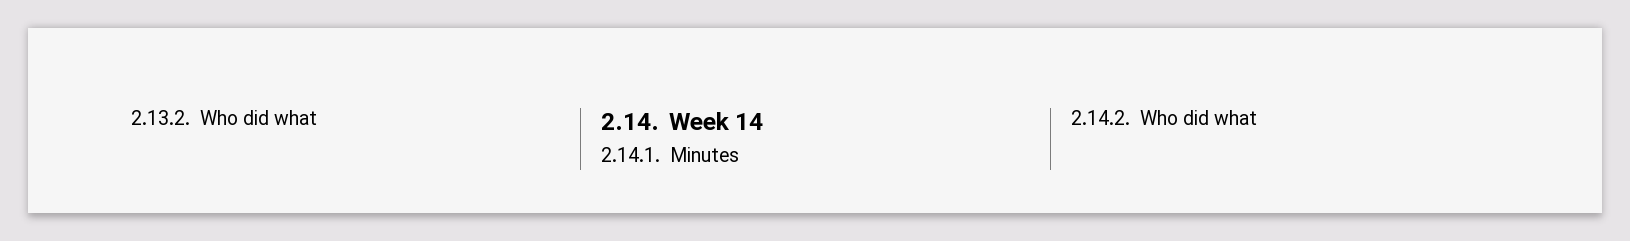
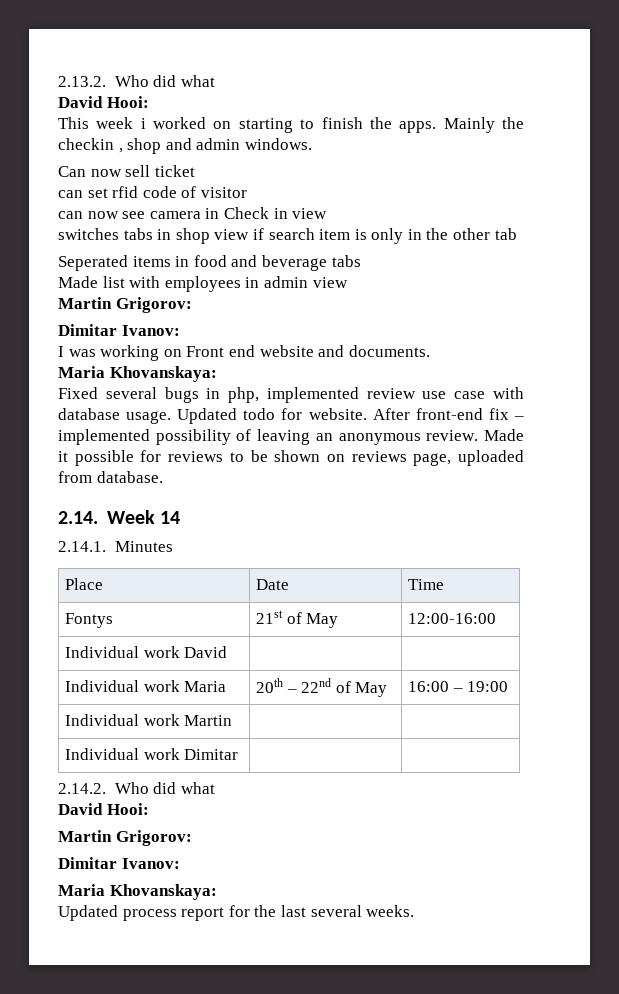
  2.13.2. Who did what
+ David Hooi:
+ This week i worked on starting to finish the apps. Mainly the checkin , shop and admin windows.
+ Can now sell ticket
+ can set rfid code of visitor
+ can now see camera in Check in view
+ switches tabs in shop view if search item is only in the other tab
+ Seperated items in food and beverage tabs
+ Made list with employees in admin view
+ Martin Grigorov:
+ Dimitar Ivanov:
+ I was working on Front end website and documents.
+ Maria Khovanskaya:
+ Fixed several bugs in php, implemented review use case with database usage. Updated todo for website. After front-end fix – implemented possibility of leaving an anonymous review. Made it possible for reviews to be shown on reviews page, uploaded from database.
+ Place | Date | Time
+ Fontys | 21st of May | 12:00-16:00
+ Individual work David | |
+ Individual work Maria | 20th – 22nd of May | 16:00 – 19:00
+ Individual work Martin | |
+ Individual work Dimitar | |
  2.14.2. Who did what
+ David Hooi:
+ Martin Grigorov:
+ Dimitar Ivanov:
+ Maria Khovanskaya:
+ Updated process report for the last several weeks.

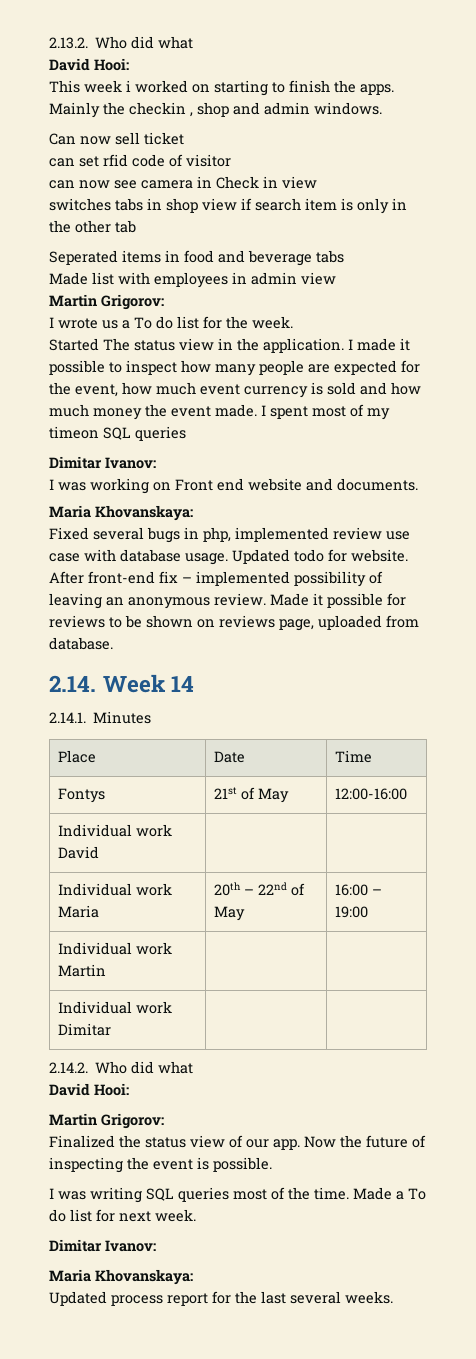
+ I wrote us a To do list for the week.
+ Started The status view in the application. I made it possible to inspect how many people are expected for the event, how much event currency is sold and how much money the event made. I spent most of my timeon SQL queries
+ Finalized the status view of our app. Now the future of inspecting the event is possible.
+ I was writing SQL queries most of the time. Made a To do list for next week.

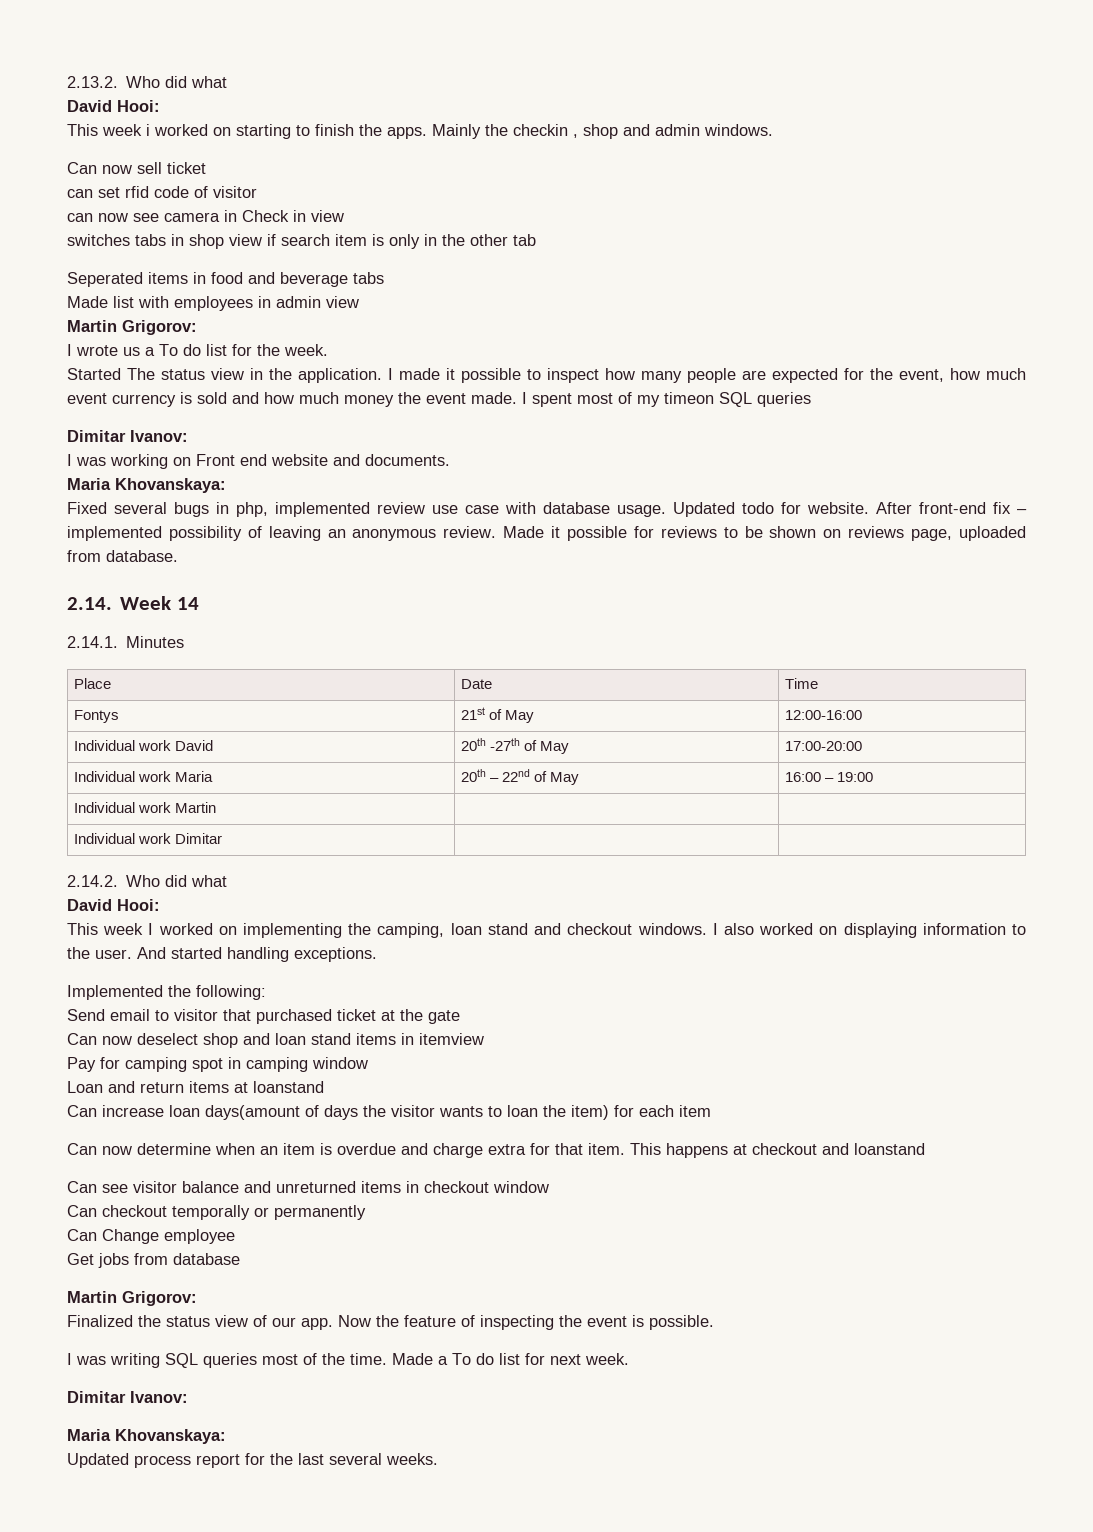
- Individual work David | |
+ Individual work David | 20th -27th of May | 17:00-20:00
+ This week I worked on implementing the camping, loan stand and checkout windows. I also worked on displaying information to the user. And started handling exceptions.
+ Implemented the following:
+ Send email to visitor that purchased ticket at the gate
+ Can now deselect shop and loan stand items in itemview
+ Pay for camping spot in camping window
+ Loan and return items at loanstand
+ Can increase loan days(amount of days the visitor wants to loan the item) for each item
+ Can now determine when an item is overdue and charge extra for that item. This happens at checkout and loanstand
+ Can see visitor balance and unreturned items in checkout window
+ Can checkout temporally or permanently
+ Can Change employee
+ Get jobs from database
- Now the future of inspecting the event is possible.
+ Now the feature of inspecting the event is possible.

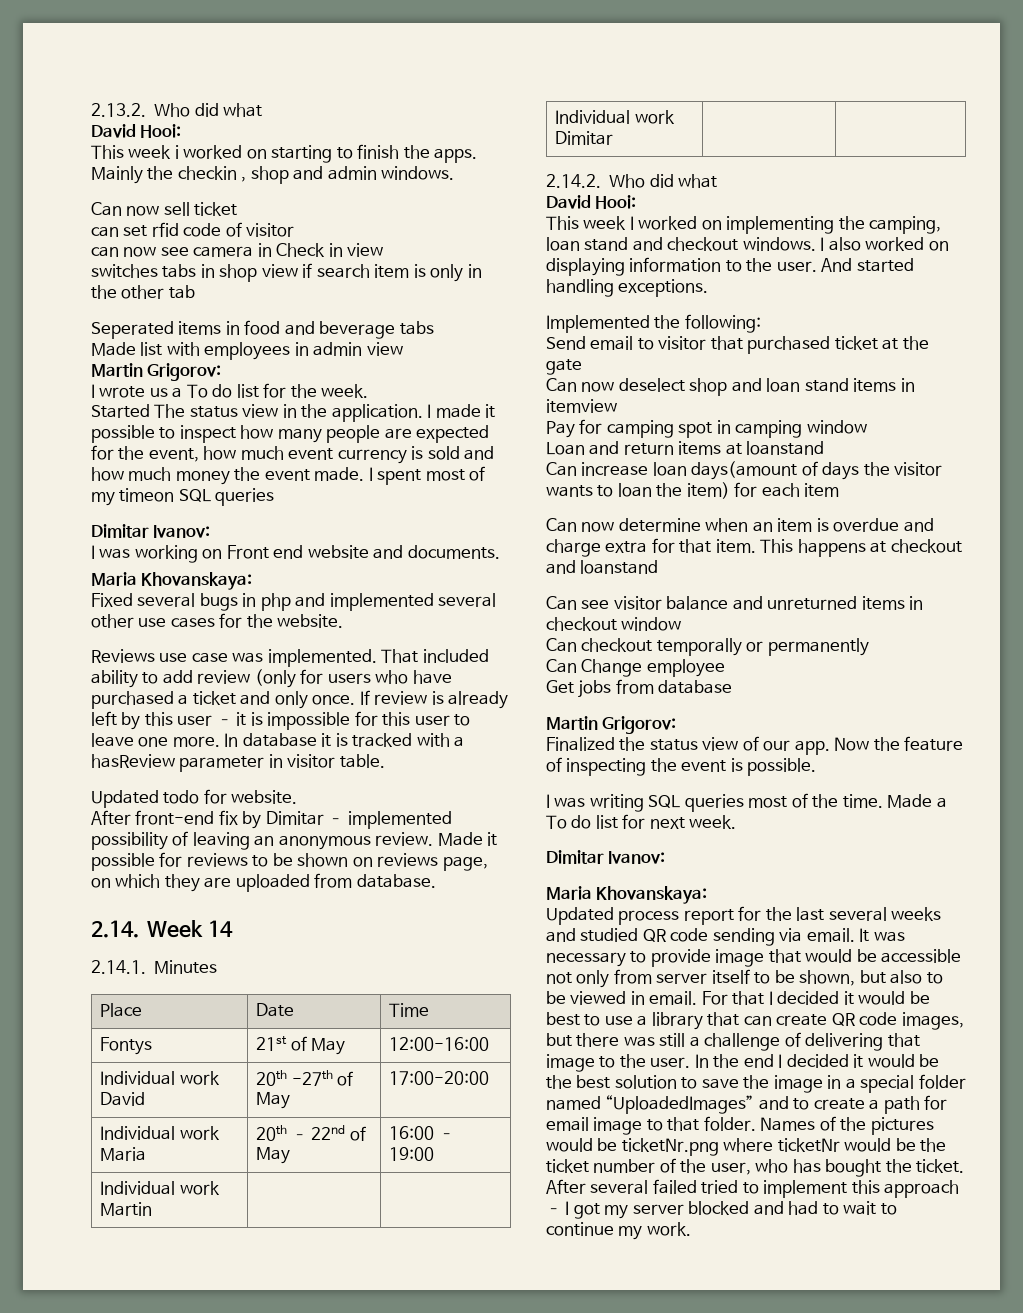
- Fixed several bugs in php, implemented review use case with database usage. Updated todo for website. After front-end fix – implemented possibility of leaving an anonymous review.
+ Fixed several bugs in php and implemented several other use cases for the website.
+ Reviews use case was implemented. That included ability to add review (only for users who have purchased a ticket and only once. If review is already left by this user – it is impossible for this user to leave one more. In database it is tracked with a hasReview parameter in visitor table.
+ Updated todo for website.
+ After front-end fix by Dimitar – implemented possibility of leaving an anonymous review.
- Made it possible for reviews to be shown on reviews page, uploaded from database.
+ Made it possible for reviews to be shown on reviews page, on which they are uploaded from database.
- Updated process report for the last several weeks.
+ Updated process report for the last several weeks and studied QR code sending via email. It was necessary to provide image that would be accessible not only from server itself to be shown, but also to be viewed in email. For that I decided it would be best to use a library that can create QR code images, but there was still a challenge of delivering that image to the user. In the end I decided it would be the best solution to save the image in a special folder named “UploadedImages” and to create a path for email image to that folder. Names of the pictures would be ticketNr.png where ticketNr would be the ticket number of the user, who has bought the ticket. After several failed tried to implement this approach – I got my server blocked and had to wait to continue my work.

